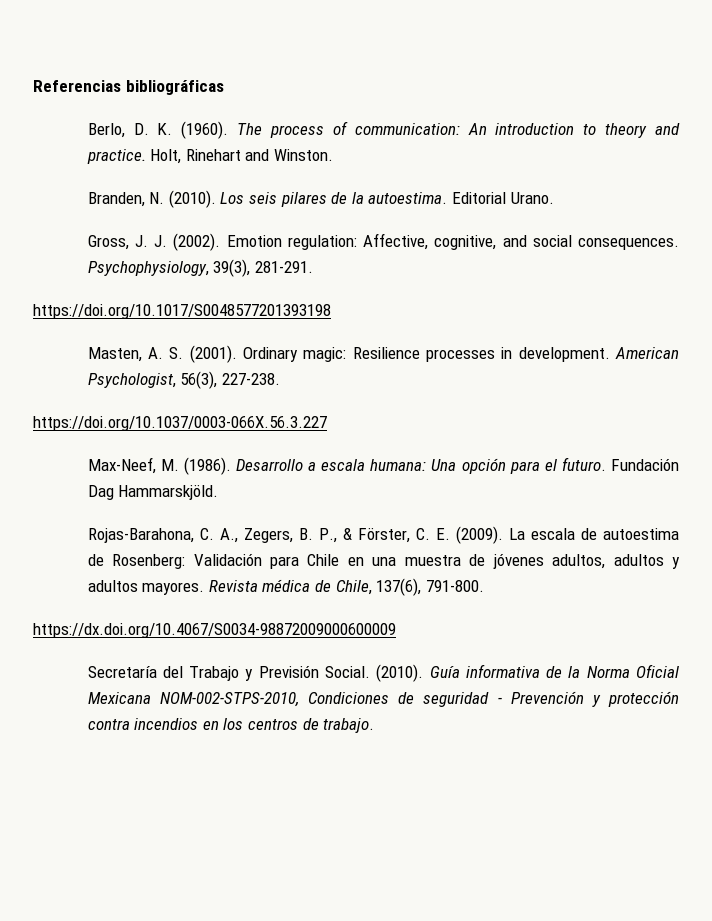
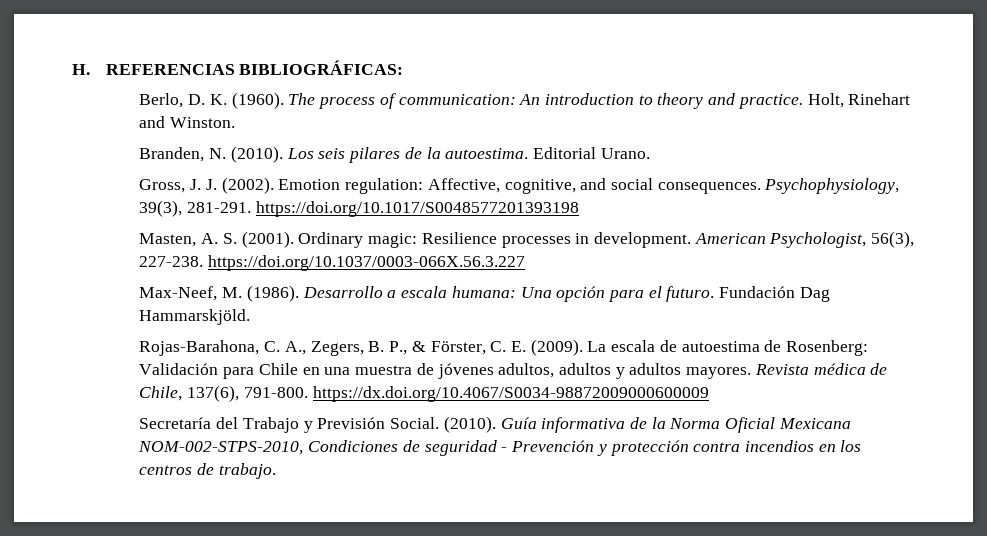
- Referencias bibliográficas
+ H. REFERENCIAS BIBLIOGRÁFICAS:
- Psychophysiology, 39(3), 281-291.
- https://doi.org/10.1017/S0048577201393198
+ Psychophysiology, 39(3), 281-291. https://doi.org/10.1017/S0048577201393198
- American Psychologist, 56(3), 227-238.
- https://doi.org/10.1037/0003-066X.56.3.227
+ American Psychologist, 56(3), 227-238. https://doi.org/10.1037/0003-066X.56.3.227
- Revista médica de Chile, 137(6), 791-800.
- https://dx.doi.org/10.4067/S0034-98872009000600009
+ Revista médica de Chile, 137(6), 791-800. https://dx.doi.org/10.4067/S0034-98872009000600009

